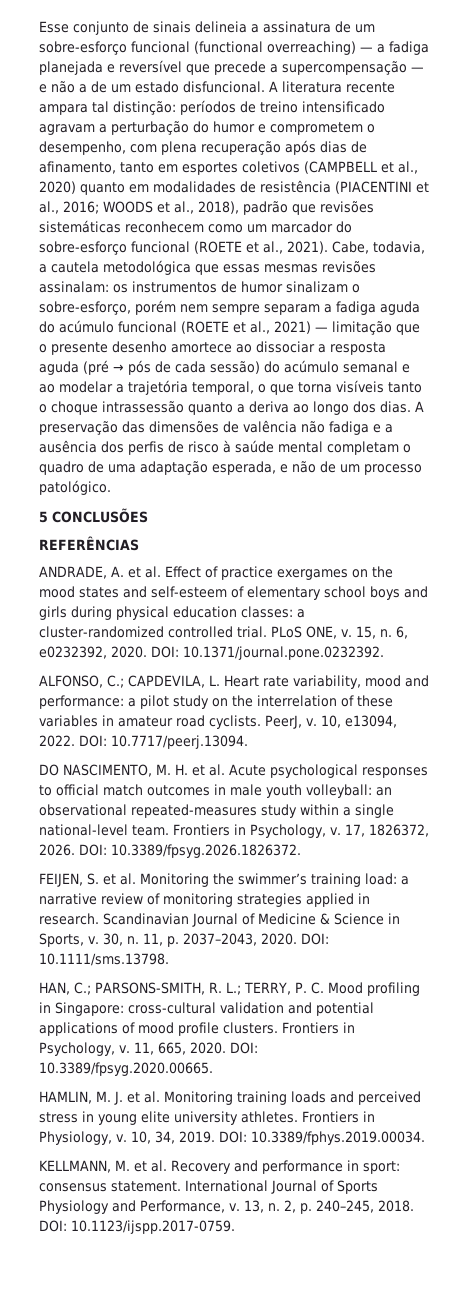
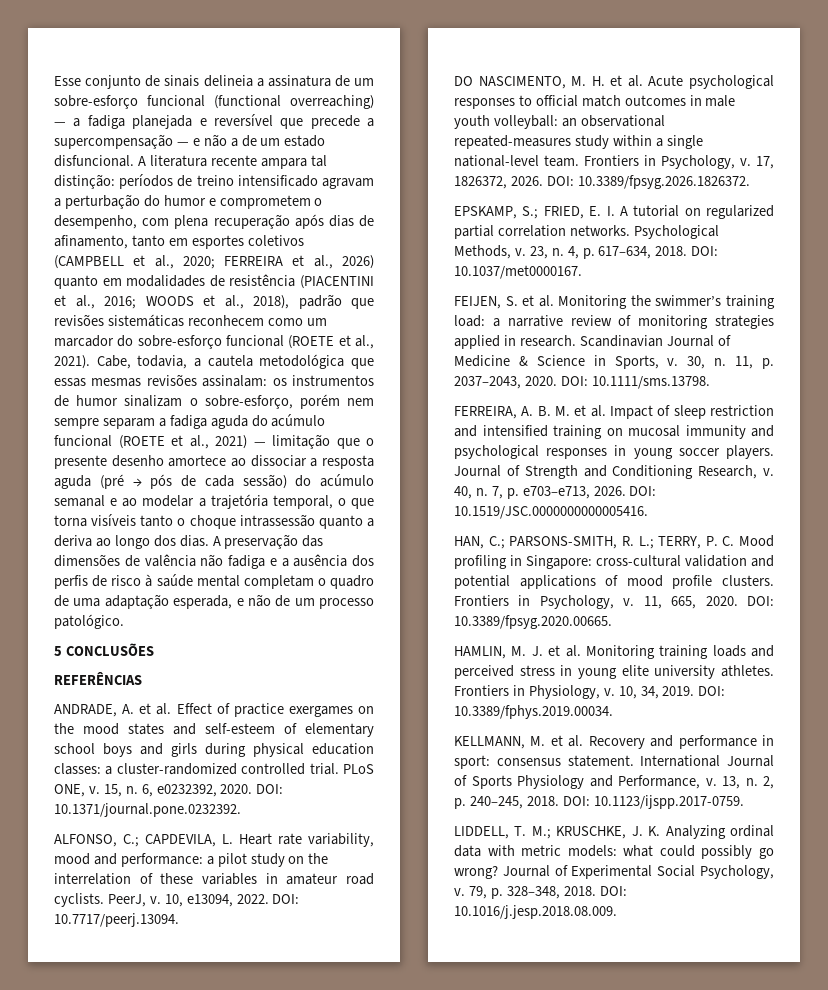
- períodos de treino intensificado agravam a perturbação do humor e comprometem o desempenho, com plena recuperação após dias de afinamento, tanto em esportes coletivos (CAMPBELL et al., 2020) quanto em modalidades de resistência (PIACENTINI et al., 2016;
+ períodos de treino intensificado agravam a perturbação do humor e comprometem o desempenho, com plena recuperação após dias de afinamento, tanto em esportes coletivos (CAMPBELL et al., 2020; FERREIRA et al., 2026) quanto em modalidades de resistência (PIACENTINI et al., 2016;
+ EPSKAMP, S.; FRIED, E. I. A tutorial on regularized partial correlation networks. Psychological Methods, v. 23, n. 4, p. 617–634, 2018. DOI: 10.1037/met0000167.
+ FERREIRA, A. B. M. et al. Impact of sleep restriction and intensified training on mucosal immunity and psychological responses in young soccer players. Journal of Strength and Conditioning Research, v. 40, n. 7, p. e703–e713, 2026. DOI: 10.1519/JSC.0000000000005416.
+ LIDDELL, T. M.; KRUSCHKE, J. K. Analyzing ordinal data with metric models: what could possibly go wrong? Journal of Experimental Social Psychology, v. 79, p. 328–348, 2018. DOI: 10.1016/j.jesp.2018.08.009.

